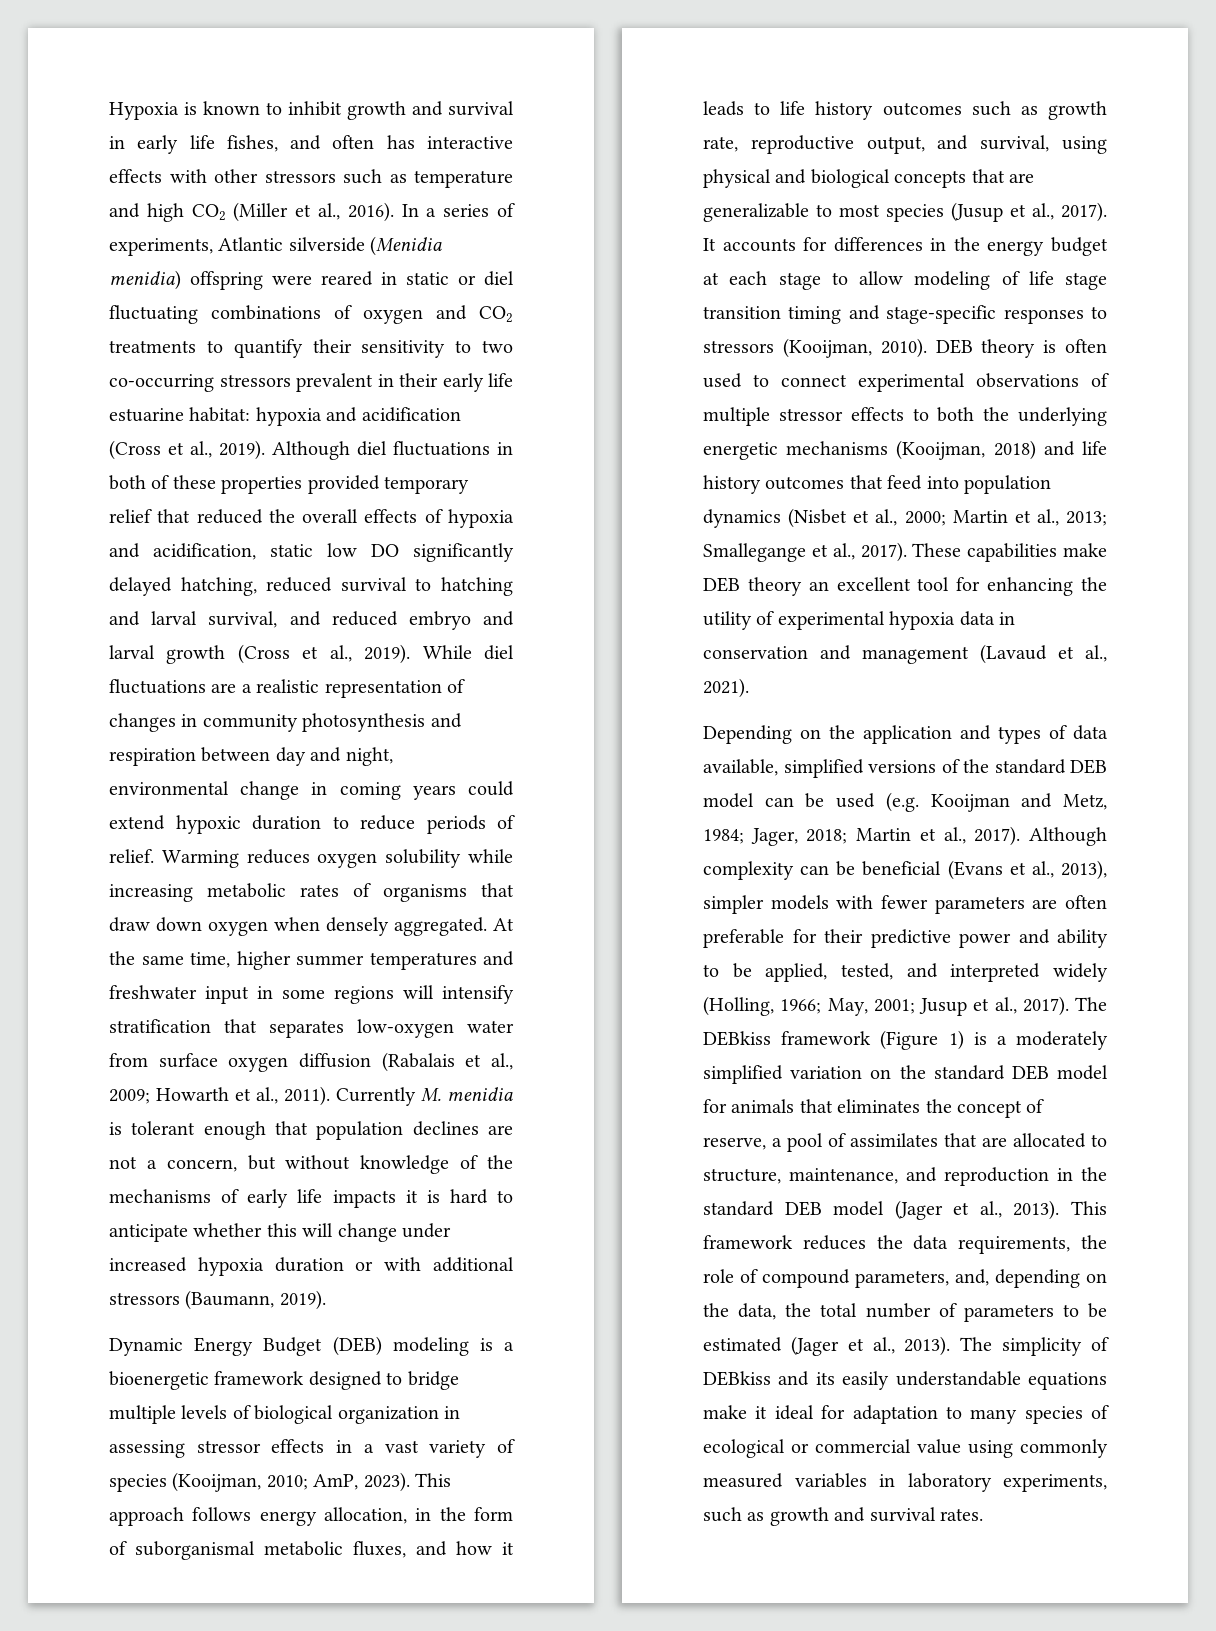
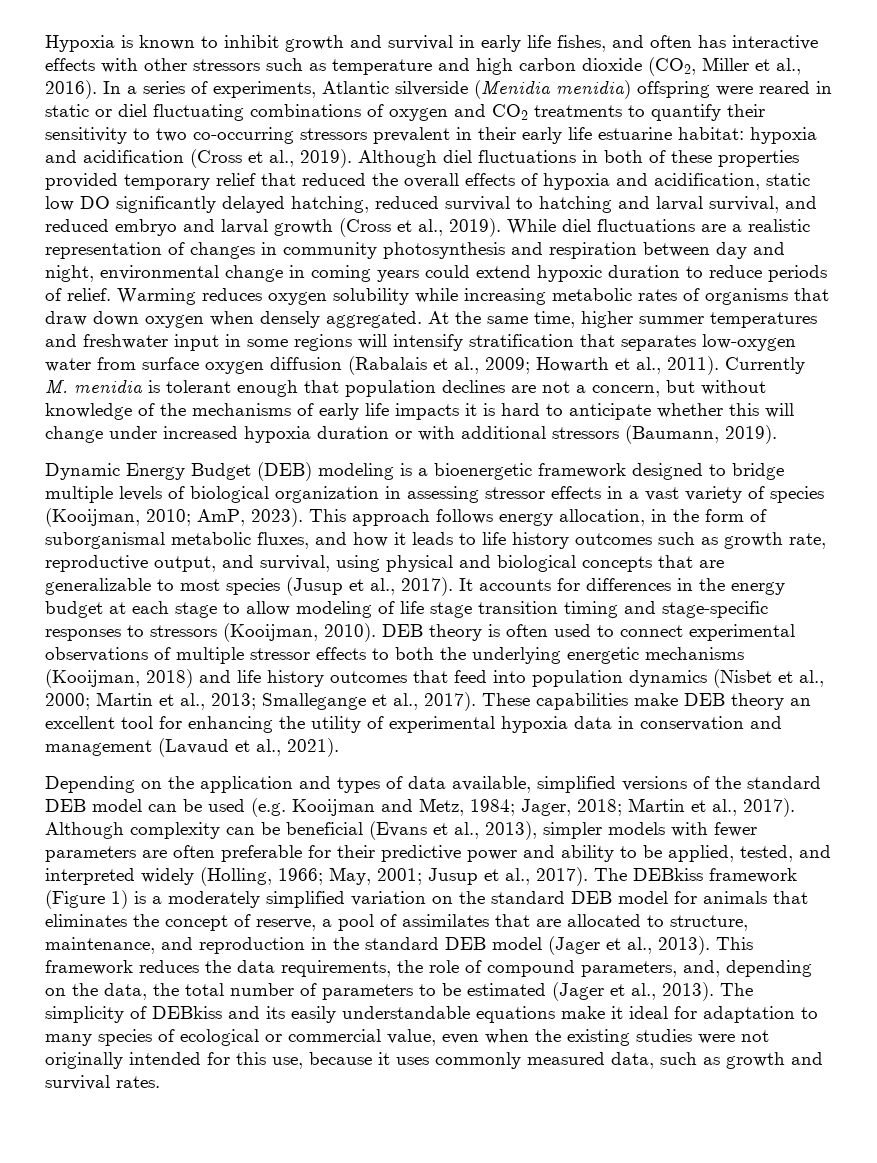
- Hypoxia is known to inhibit growth and survival in early life fishes, and often has interactive effects with other stressors such as temperature and high CO2 (Miller et al., 2016).
+ Hypoxia is known to inhibit growth and survival in early life fishes, and often has interactive effects with other stressors such as temperature and high carbon dioxide (CO2, Miller et al., 2016).
- The simplicity of DEBkiss and its easily understandable equations make it ideal for adaptation to many species of ecological or commercial value using commonly measured variables in laboratory experiments, such as growth and survival rates.
+ The simplicity of DEBkiss and its easily understandable equations make it ideal for adaptation to many species of ecological or commercial value, even when the existing studies were not originally intended for this use, because it uses commonly measured data, such as growth and survival rates.

